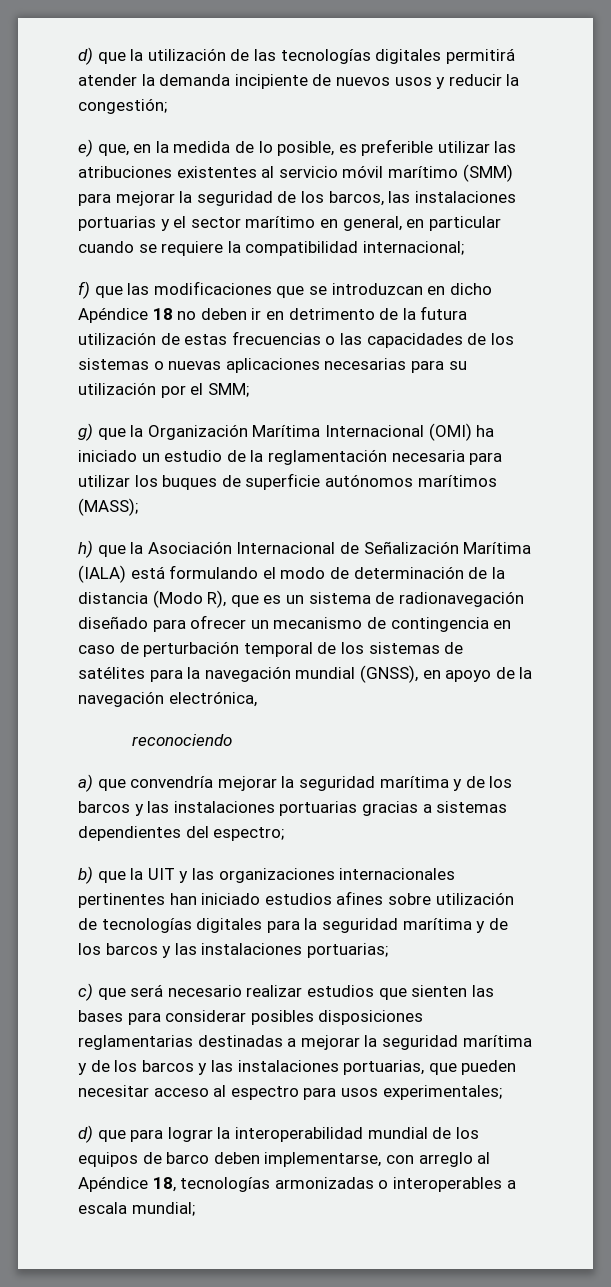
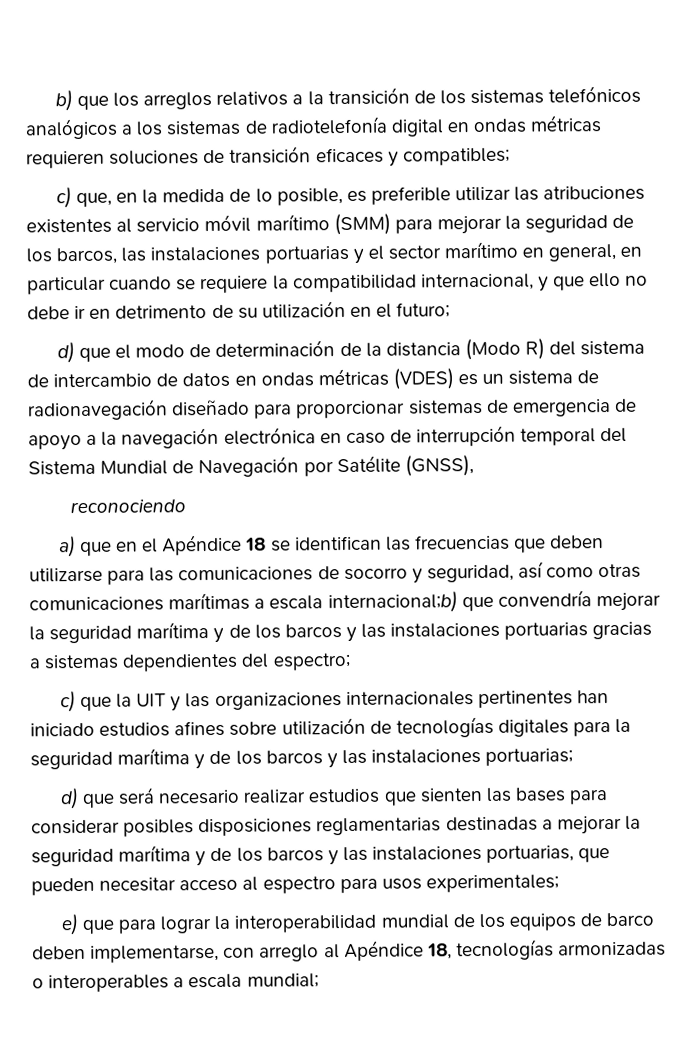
- d) que la utilización de las tecnologías digitales permitirá atender la demanda incipiente de nuevos usos y reducir la congestión;
- e) que, en la medida de lo posible, es preferible utilizar las atribuciones existentes al servicio móvil marítimo (SMM) para mejorar la seguridad de los barcos, las instalaciones portuarias y el sector marítimo en general, en particular cuando se requiere la compatibilidad internacional;
- f) que las modificaciones que se introduzcan en dicho Apéndice 18 no deben ir en detrimento de la futura utilización de estas frecuencias o las capacidades de los sistemas o nuevas aplicaciones necesarias para su utilización por el SMM;
- g) que la Organización Marítima Internacional (OMI) ha iniciado un estudio de la reglamentación necesaria para utilizar los buques de superficie autónomos marítimos (MASS);
- h) que la Asociación Internacional de Señalización Marítima (IALA) está formulando el modo de determinación de la distancia (Modo R), que es un sistema de radionavegación diseñado para ofrecer un mecanismo de contingencia en caso de perturbación temporal de los sistemas de satélites para la navegación mundial (GNSS), en apoyo de la navegación electrónica,
+ b) que los arreglos relativos a la transición de los sistemas telefónicos analógicos a los sistemas de radiotelefonía digital en ondas métricas requieren soluciones de transición eficaces y compatibles;
+ c) que, en la medida de lo posible, es preferible utilizar las atribuciones existentes al servicio móvil marítimo (SMM) para mejorar la seguridad de los barcos, las instalaciones portuarias y el sector marítimo en general, en particular cuando se requiere la compatibilidad internacional, y que ello no debe ir en detrimento de su utilización en el futuro;
+ d) que el modo de determinación de la distancia (Modo R) del sistema de intercambio de datos en ondas métricas (VDES) es un sistema de radionavegación diseñado para proporcionar sistemas de emergencia de apoyo a la navegación electrónica en caso de interrupción temporal del Sistema Mundial de Navegación por Satélite (GNSS),
  reconociendo
- a) que convendría mejorar la seguridad marítima y de los barcos y las instalaciones portuarias gracias a sistemas dependientes del espectro;
+ a) que en el Apéndice 18 se identifican las frecuencias que deben utilizarse para las comunicaciones de socorro y seguridad, así como otras comunicaciones marítimas a escala internacional;b) que convendría mejorar la seguridad marítima y de los barcos y las instalaciones portuarias gracias a sistemas dependientes del espectro;
- b) que la UIT y las organizaciones internacionales pertinentes han iniciado estudios afines sobre utilización de tecnologías digitales para la seguridad marítima y de los barcos y las instalaciones portuarias;
+ c) que la UIT y las organizaciones internacionales pertinentes han iniciado estudios afines sobre utilización de tecnologías digitales para la seguridad marítima y de los barcos y las instalaciones portuarias;
- c) que será necesario realizar estudios que sienten las bases para considerar posibles disposiciones reglamentarias destinadas a mejorar la seguridad marítima y de los barcos y las instalaciones portuarias, que pueden necesitar acceso al espectro para usos experimentales;
+ d) que será necesario realizar estudios que sienten las bases para considerar posibles disposiciones reglamentarias destinadas a mejorar la seguridad marítima y de los barcos y las instalaciones portuarias, que pueden necesitar acceso al espectro para usos experimentales;
- d) que para lograr la interoperabilidad mundial de los equipos de barco deben implementarse, con arreglo al Apéndice 18, tecnologías armonizadas o interoperables a escala mundial;
+ e) que para lograr la interoperabilidad mundial de los equipos de barco deben implementarse, con arreglo al Apéndice 18, tecnologías armonizadas o interoperables a escala mundial;

